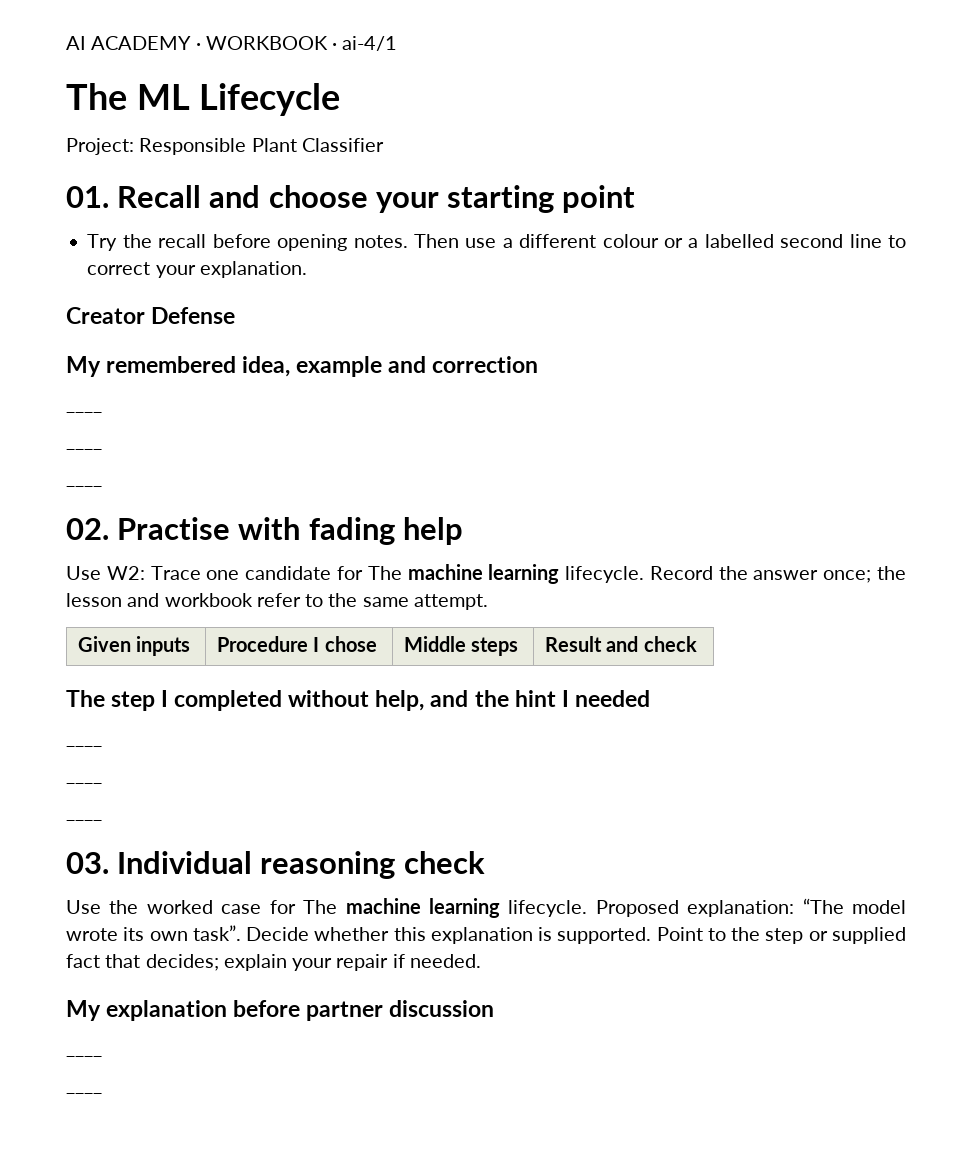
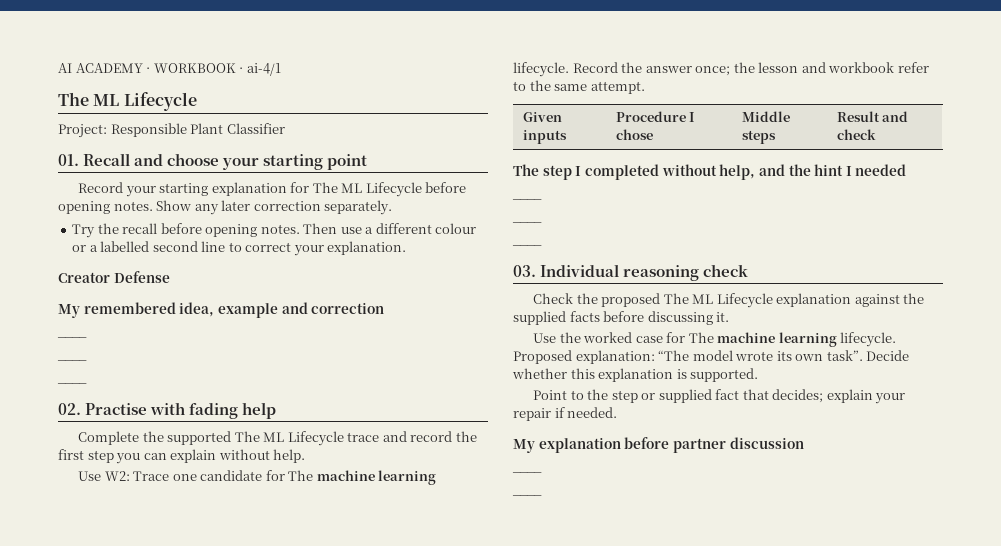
+ Record your starting explanation for The ML Lifecycle before opening notes. Show any later correction separately.
+ Complete the supported The ML Lifecycle trace and record the first step you can explain without help.
+ Check the proposed The ML Lifecycle explanation against the supplied facts before discussing it.
- Decide whether this explanation is supported. Point to the step or supplied fact that decides; explain your repair if needed.
+ Decide whether this explanation is supported.
+ Point to the step or supplied fact that decides; explain your repair if needed.

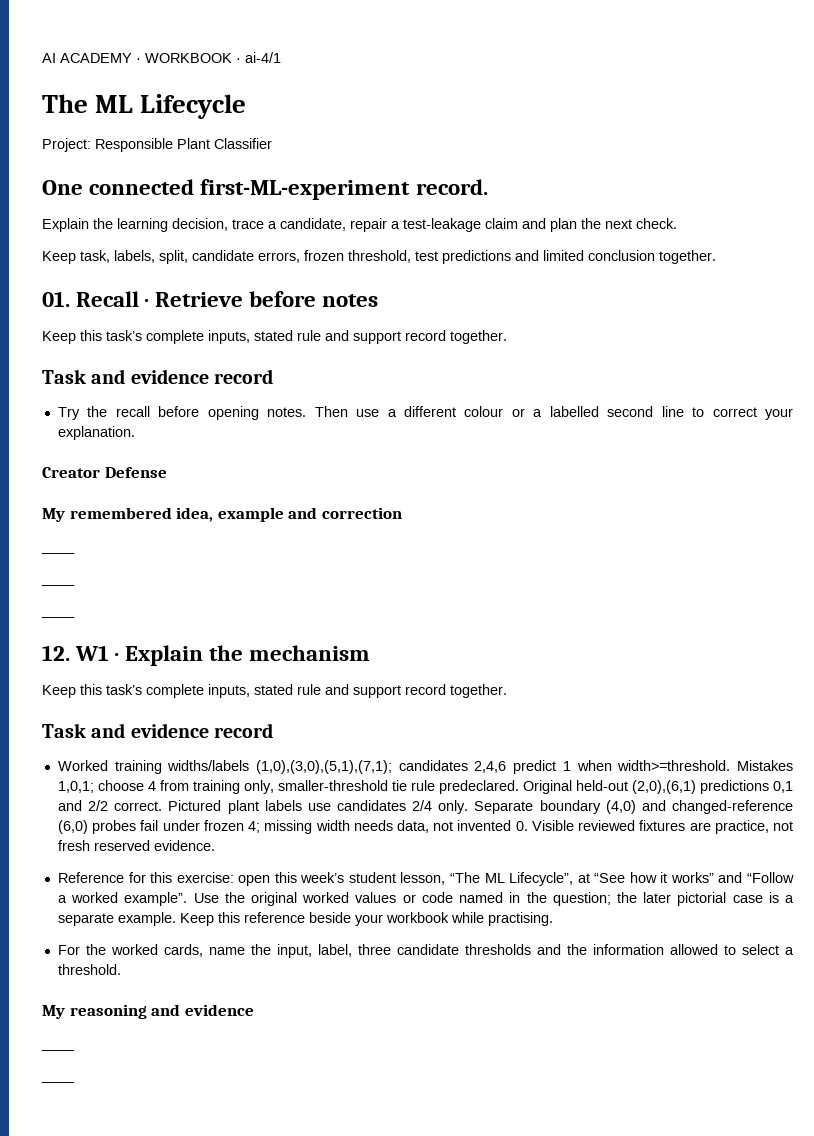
- 01. Recall and choose your starting point
- Record your starting explanation for The ML Lifecycle before opening notes. Show any later correction separately.
+ One connected first-ML-experiment record.
+ Explain the learning decision, trace a candidate, repair a test-leakage claim and plan the next check.
+ Keep task, labels, split, candidate errors, frozen threshold, test predictions and limited conclusion together.
+ 01. Recall · Retrieve before notes
+ Keep this task’s complete inputs, stated rule and support record together.
+ Task and evidence record
- 02. Practise with fading help
- Complete the supported The ML Lifecycle trace and record the first step you can explain without help.
- Use W2: Trace one candidate for The machine learning lifecycle. Record the answer once; the lesson and workbook refer to the same attempt.
- Given inputs | Procedure I chose | Middle steps | Result and check
- The step I completed without help, and the hint I needed
- ____
- ____
- ____
- 03. Individual reasoning check
- Check the proposed The ML Lifecycle explanation against the supplied facts before discussing it.
- Use the worked case for The machine learning lifecycle. Proposed explanation: “The model wrote its own task”. Decide whether this explanation is supported.
- Point to the step or supplied fact that decides; explain your repair if needed.
- My explanation before partner discussion
+ 12. W1 · Explain the mechanism
+ Keep this task’s complete inputs, stated rule and support record together.
+ Task and evidence record
+ Worked training widths/labels (1,0),(3,0),(5,1),(7,1); candidates 2,4,6 predict 1 when width>=threshold. Mistakes 1,0,1; choose 4 from training only, smaller-threshold tie rule predeclared. Original held-out (2,0),(6,1) predictions 0,1 and 2/2 correct. Pictured plant labels use candidates 2/4 only. Separate boundary (4,0) and changed-reference (6,0) probes fail under frozen 4; missing width needs data, not invented 0. Visible reviewed fixtures are practice, not fresh reserved evidence.
+ Reference for this exercise: open this week’s student lesson, “The ML Lifecycle”, at “See how it works” and “Follow a worked example”. Use the original worked values or code named in the question; the later pictorial case is a separate example. Keep this reference beside your workbook while practising.
+ For the worked cards, name the input, label, three candidate thresholds and the information allowed to select a threshold.
+ My reasoning and evidence

